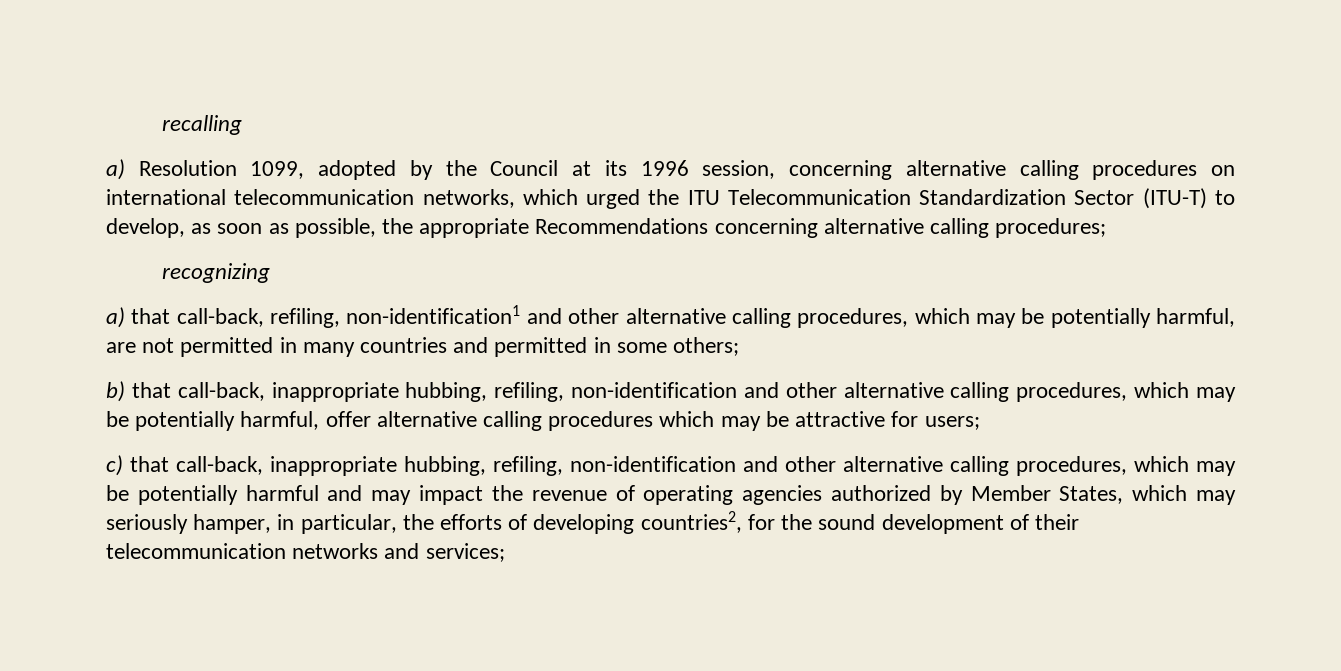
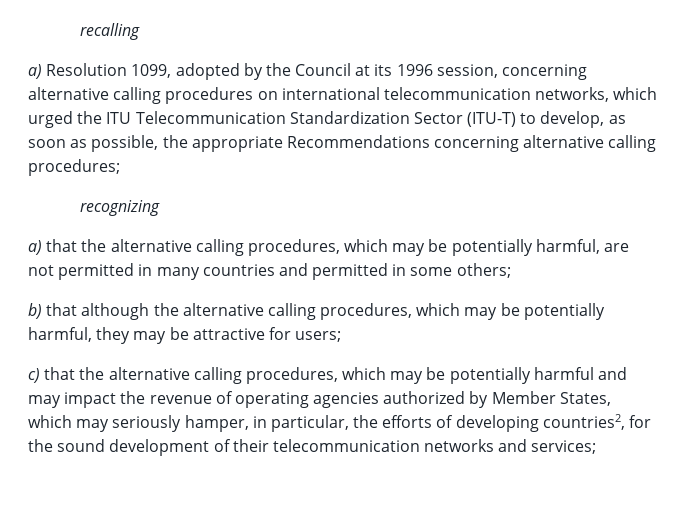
- a) that call-back, refiling, non-identification1 and other alternative calling procedures, which may be potentially harmful, are not permitted in many countries and permitted in some others;
+ a) that the alternative calling procedures, which may be potentially harmful, are not permitted in many countries and permitted in some others;
- b) that call-back, inappropriate hubbing, refiling, non-identification and other alternative calling procedures, which may be potentially harmful, offer alternative calling procedures which may be attractive for users;
+ b) that although the alternative calling procedures, which may be potentially harmful, they may be attractive for users;
- c) that call-back, inappropriate hubbing, refiling, non-identification and other alternative calling procedures, which may be potentially harmful and may impact the revenue of operating agencies authorized by Member States, which may seriously hamper, in particular, the efforts of developing countries2, for the sound development of their telecommunication networks and services;
+ c) that the alternative calling procedures, which may be potentially harmful and may impact the revenue of operating agencies authorized by Member States, which may seriously hamper, in particular, the efforts of developing countries2, for the sound development of their telecommunication networks and services;

